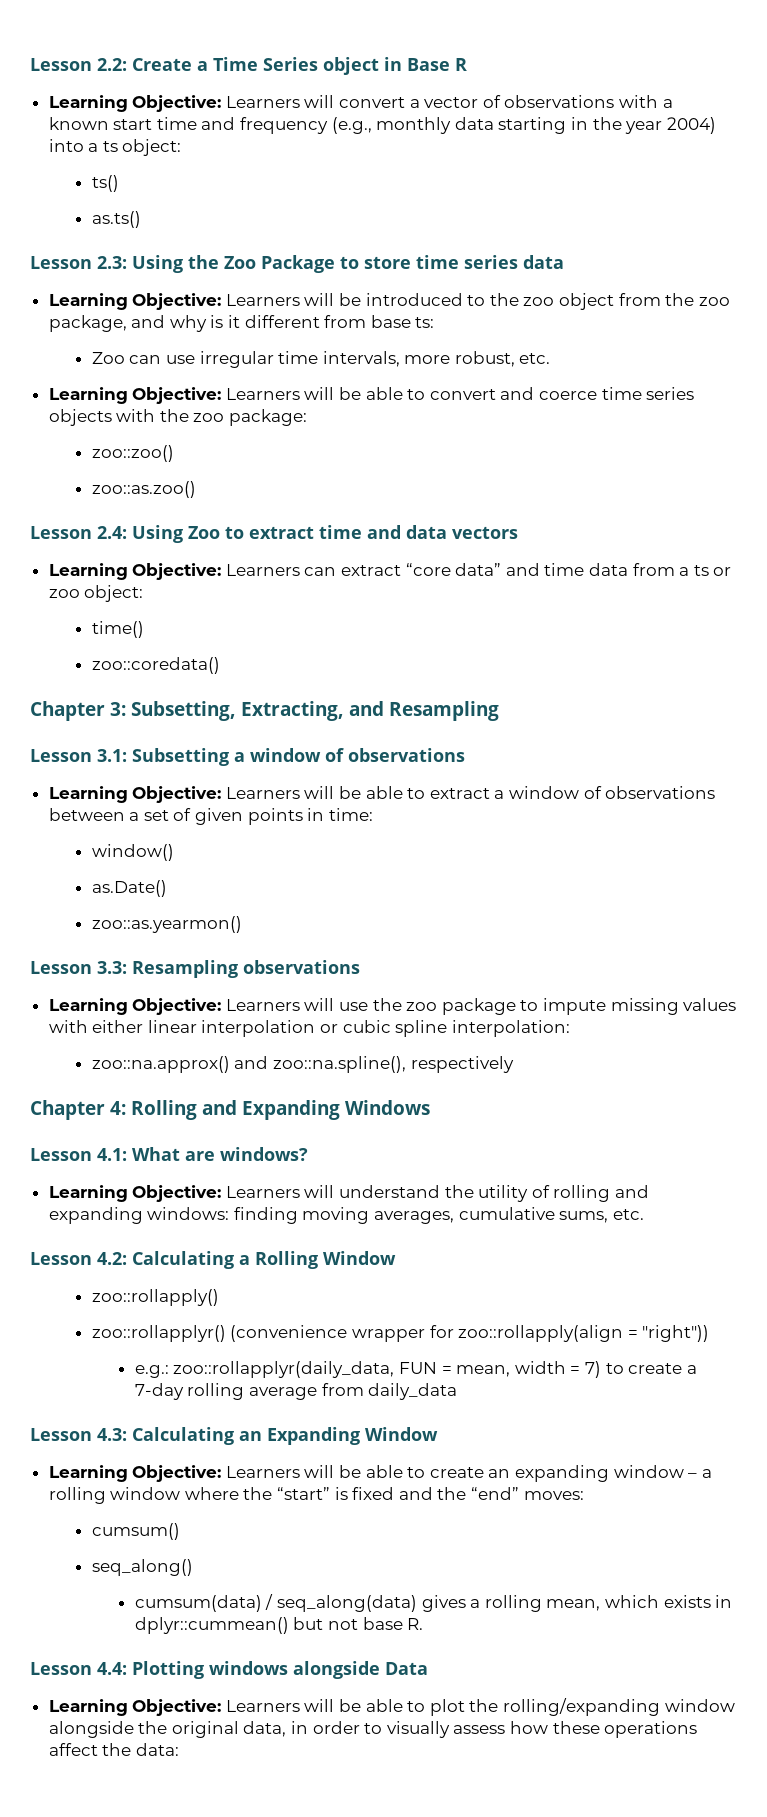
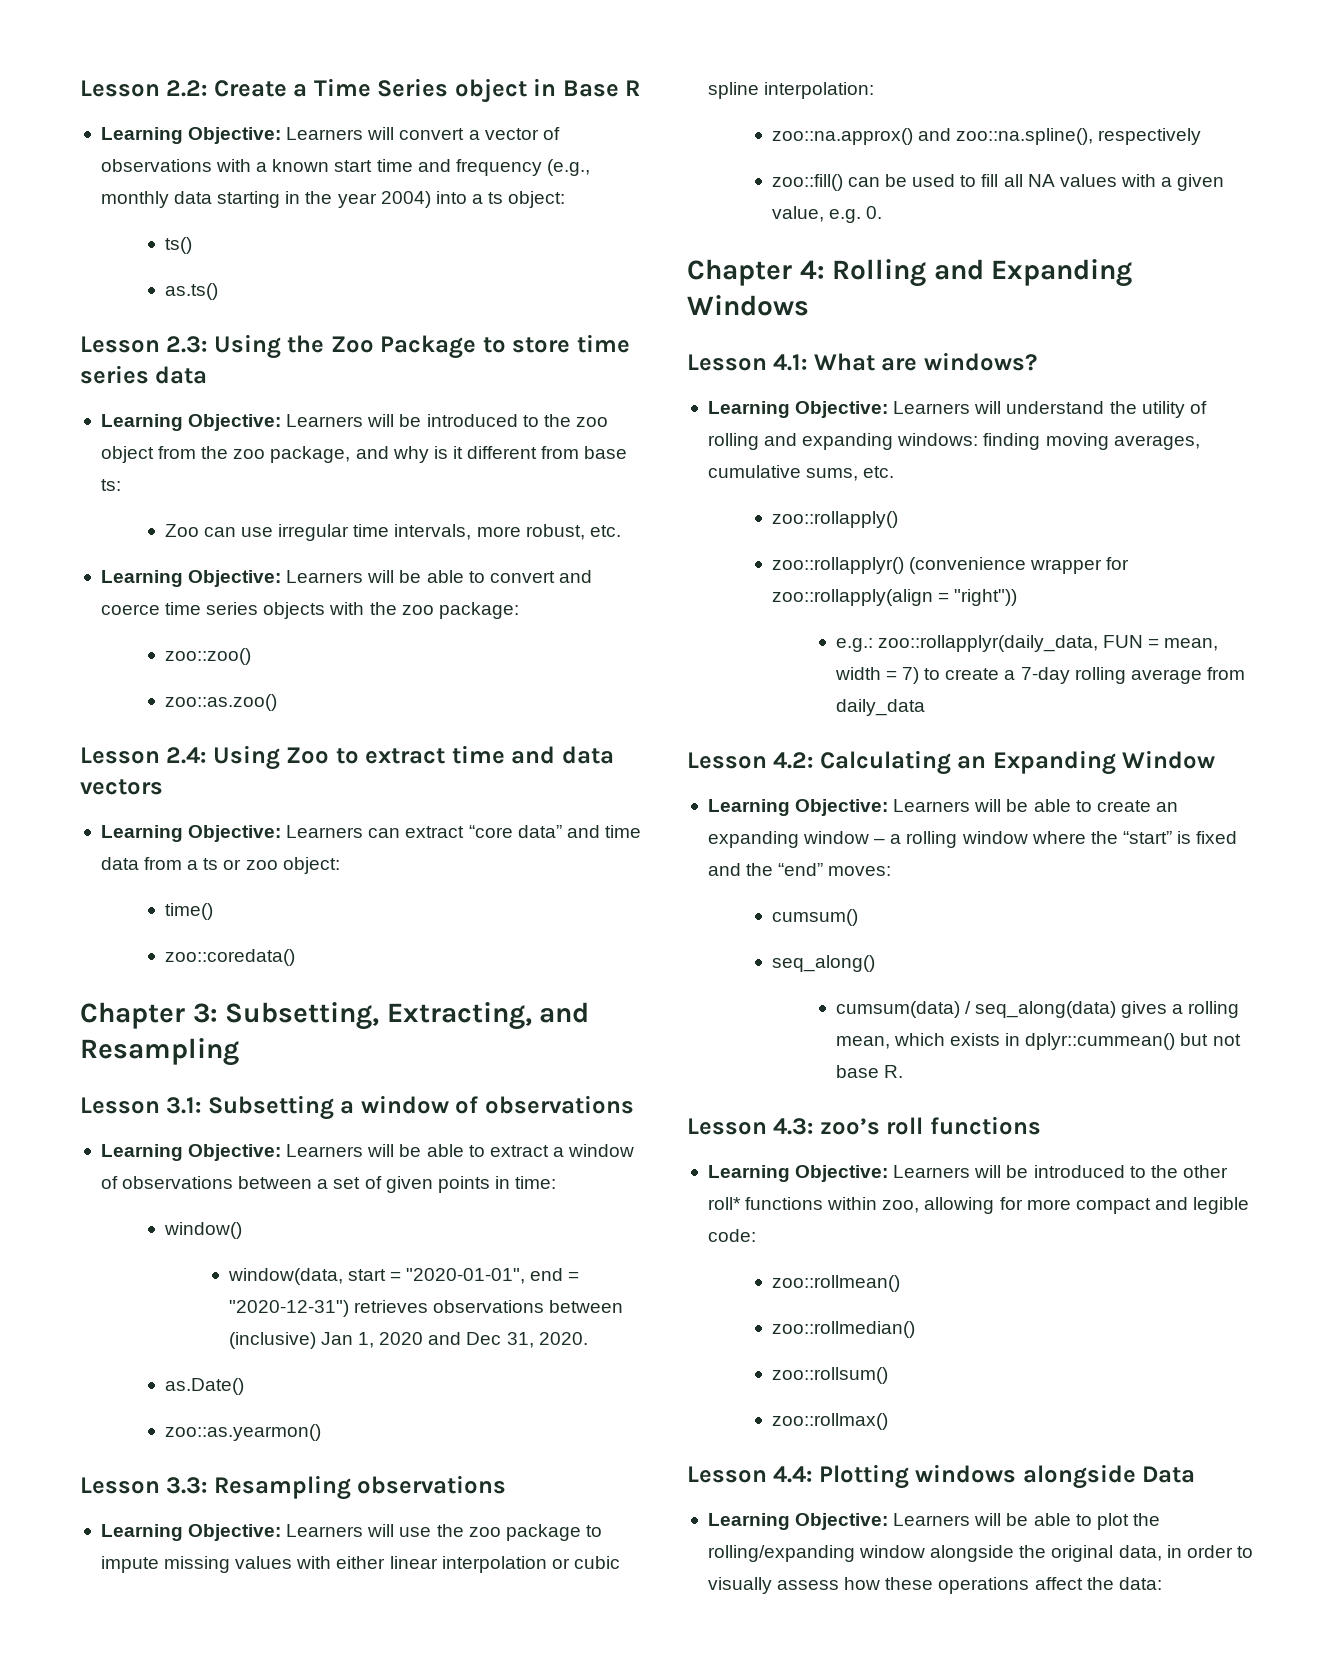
+ window(data, start = "2020-01-01", end = "2020-12-31") retrieves observations between (inclusive) Jan 1, 2020 and Dec 31, 2020.
+ zoo::fill() can be used to fill all NA values with a given value, e.g. 0.
- Lesson 4.2: Calculating a Rolling Window
- Lesson 4.3: Calculating an Expanding Window
+ Lesson 4.2: Calculating an Expanding Window
+ Lesson 4.3: zoo’s roll functions
+ Learning Objective: Learners will be introduced to the other roll* functions within zoo, allowing for more compact and legible code:
+ zoo::rollmean()
+ zoo::rollmedian()
+ zoo::rollsum()
+ zoo::rollmax()

